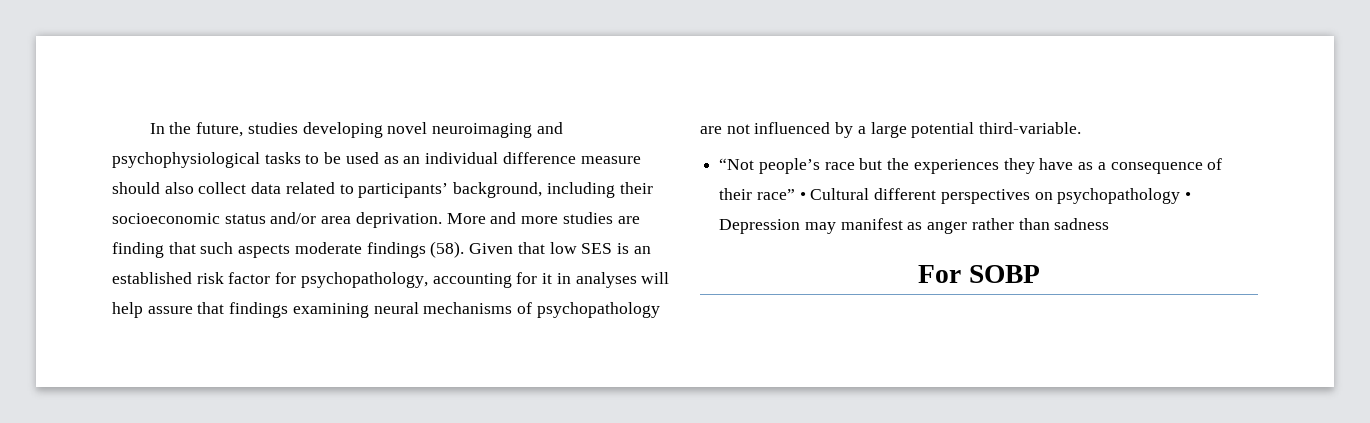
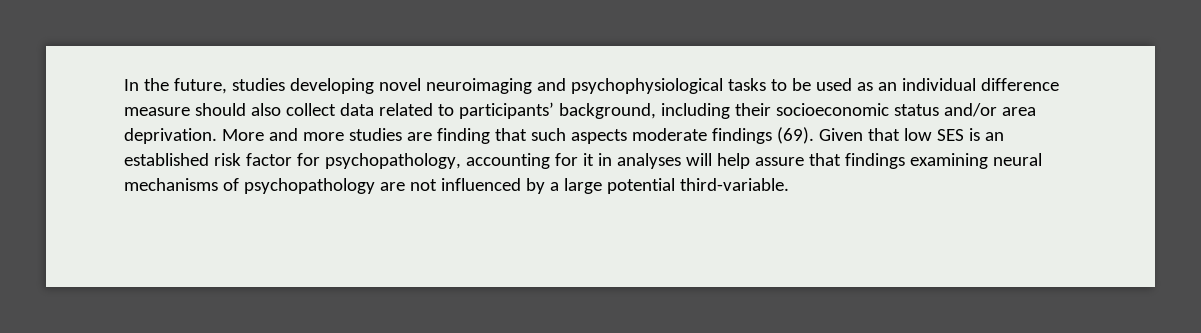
- More and more studies are finding that such aspects moderate findings (58).
+ More and more studies are finding that such aspects moderate findings (69).
- “Not people’s race but the experiences they have as a consequence of their race” • Cultural different perspectives on psychopathology • Depression may manifest as anger rather than sadness
- For SOBP

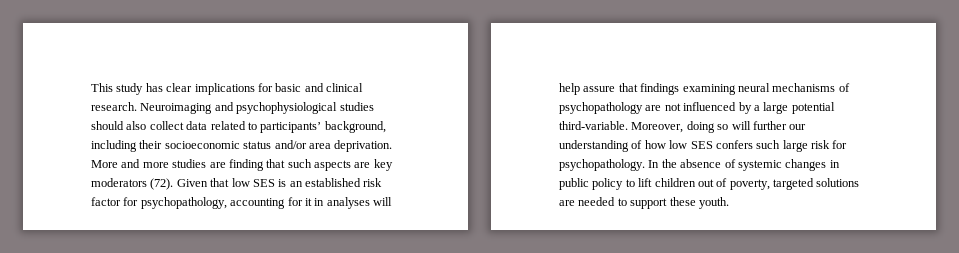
- In the future, studies developing novel neuroimaging and psychophysiological tasks to be used as an individual difference measure should also collect data related to participants’ background, including their socioeconomic status and/or area deprivation.
+ This study has clear implications for basic and clinical research. Neuroimaging and psychophysiological studies should also collect data related to participants’ background, including their socioeconomic status and/or area deprivation.
- More and more studies are finding that such aspects moderate findings (69).
+ More and more studies are finding that such aspects are key moderators (72).
+ Moreover, doing so will further our understanding of how low SES confers such large risk for psychopathology. In the absence of systemic changes in public policy to lift children out of poverty, targeted solutions are needed to support these youth.

